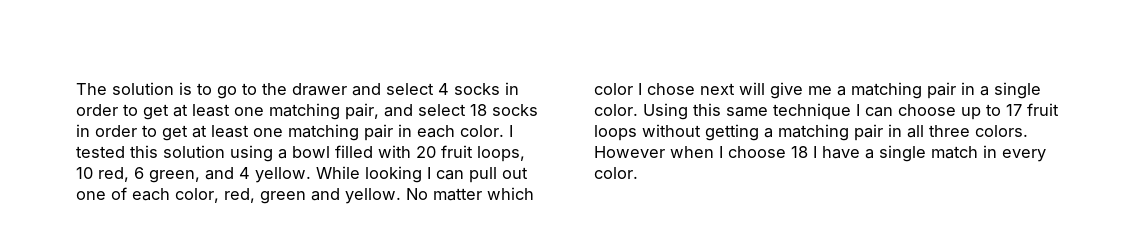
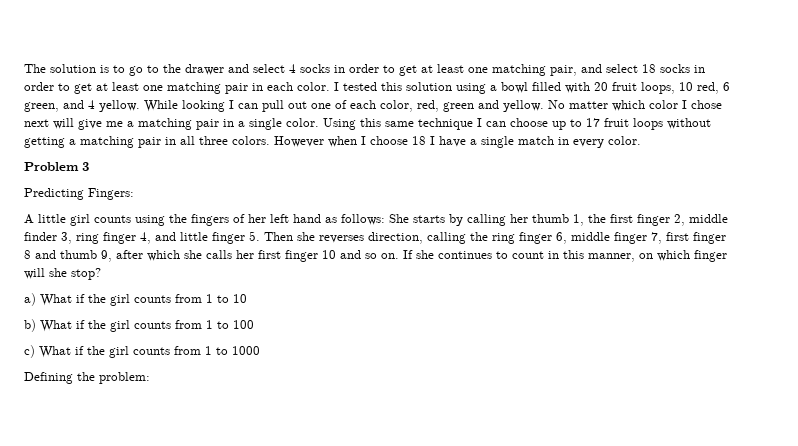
+ Problem 3
+ Predicting Fingers:
+ A little girl counts using the fingers of her left hand as follows: She starts by calling her thumb 1, the first finger 2, middle finder 3, ring finger 4, and little finger 5. Then she reverses direction, calling the ring finger 6, middle finger 7, first finger 8 and thumb 9, after which she calls her first finger 10 and so on. If she continues to count in this manner, on which finger will she stop?
+ a) What if the girl counts from 1 to 10
+ b) What if the girl counts from 1 to 100
+ c) What if the girl counts from 1 to 1000
+ Defining the problem:

